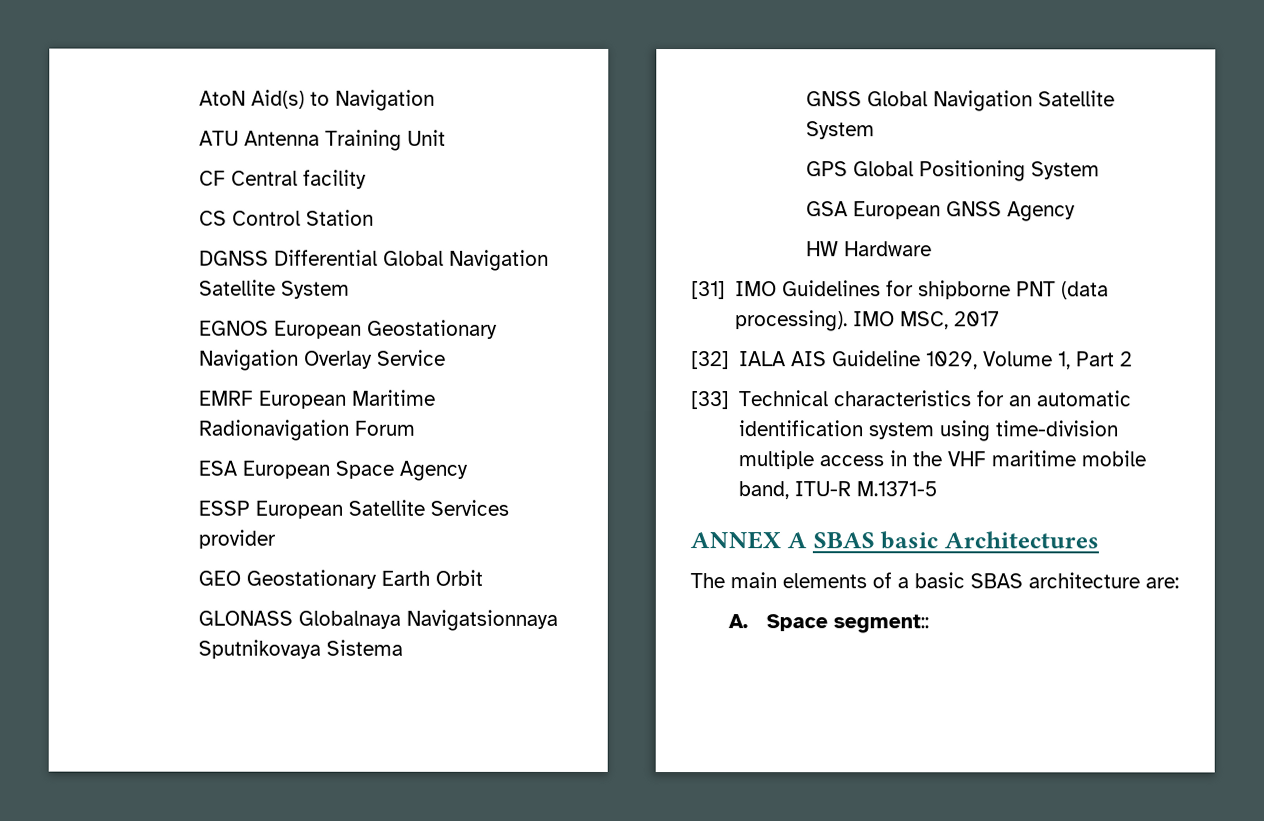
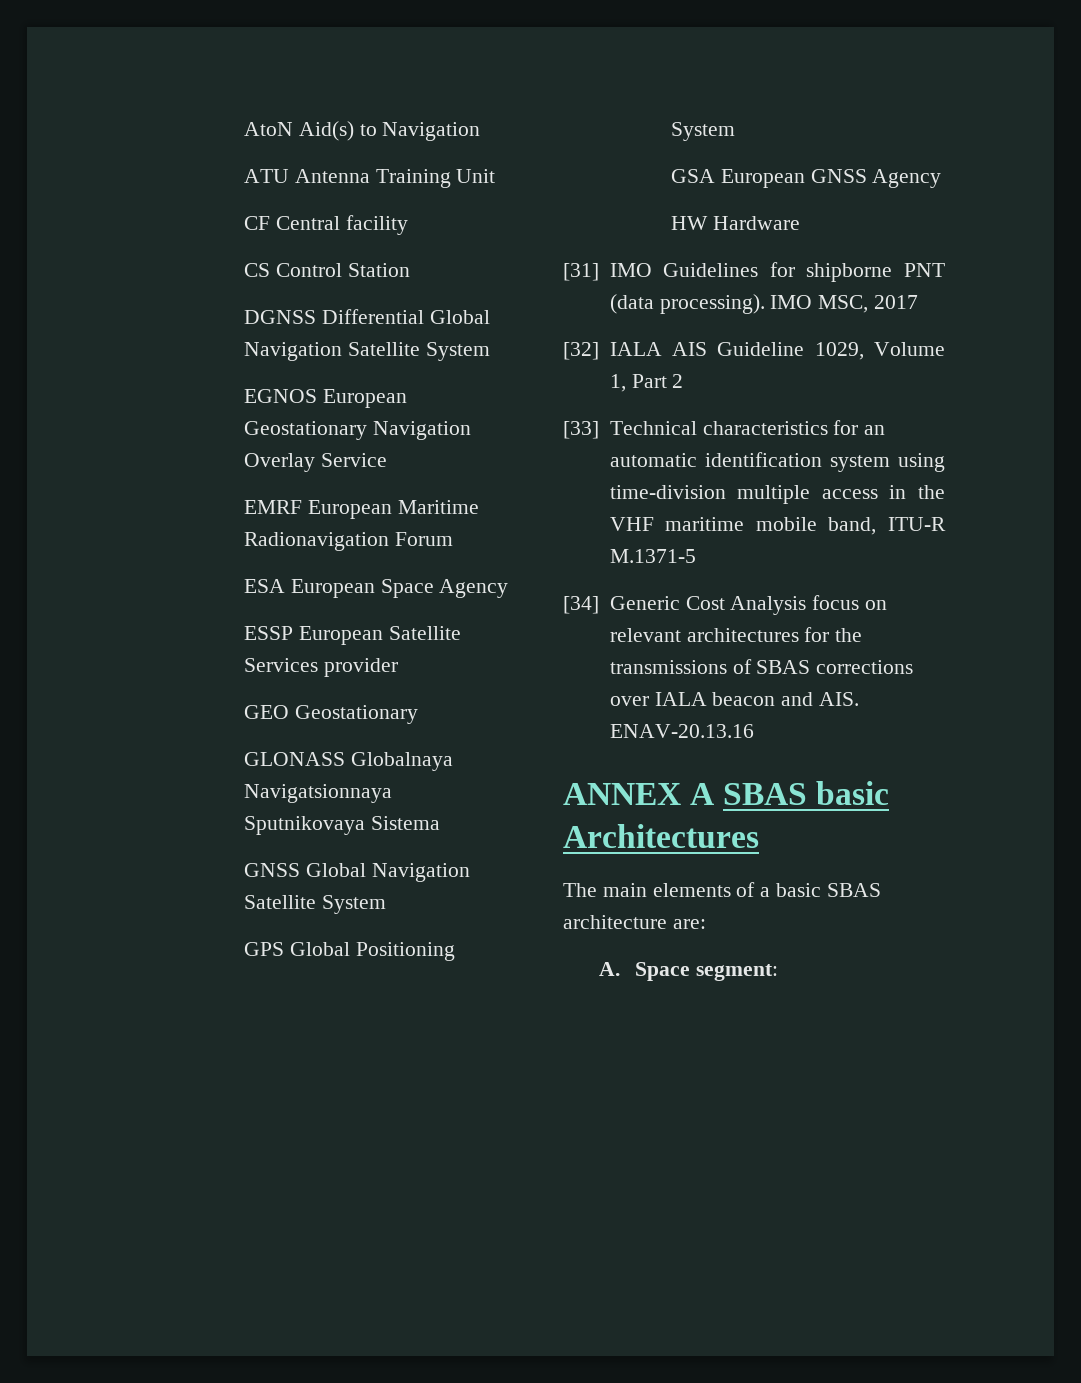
- GEO Geostationary Earth Orbit
+ GEO Geostationary
+ [34] Generic Cost Analysis focus on relevant architectures for the transmissions of SBAS corrections over IALA beacon and AIS. ENAV-20.13.16
- A. Space segment::
+ A. Space segment:

